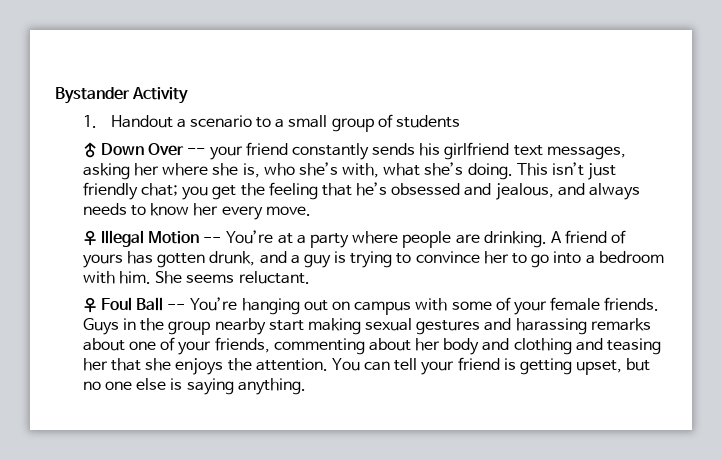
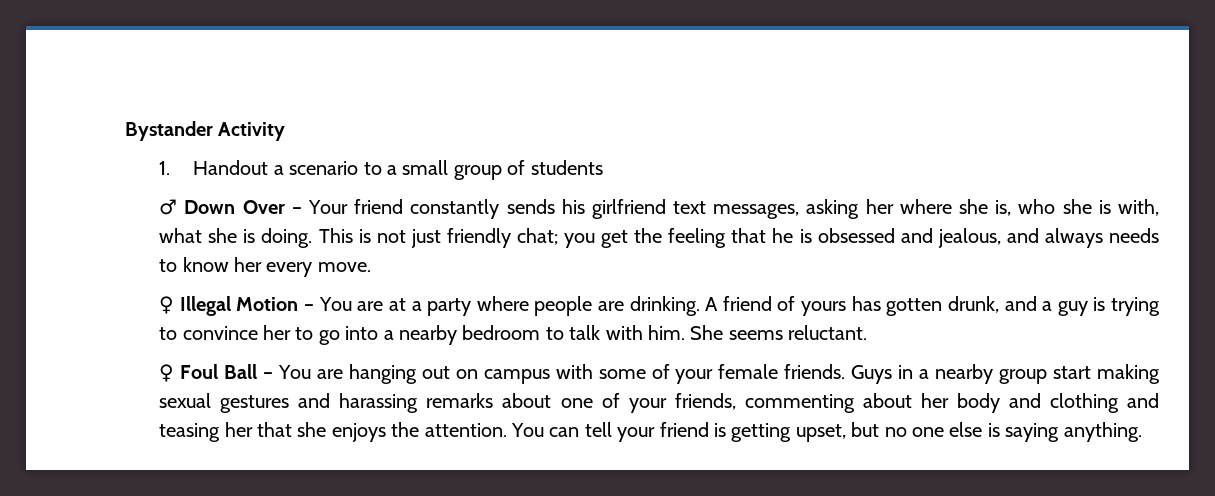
- ♂ Down Over -- your friend constantly sends his girlfriend text messages, asking her where she is, who she’s with, what she’s doing. This isn’t just friendly chat; you get the feeling that he’s obsessed and jealous, and always needs to know her every move.
+ ♂ Down Over – Your friend constantly sends his girlfriend text messages, asking her where she is, who she is with, what she is doing. This is not just friendly chat; you get the feeling that he is obsessed and jealous, and always needs to know her every move.
- ♀ Illegal Motion -- You’re at a party where people are drinking.
+ ♀ Illegal Motion – You are at a party where people are drinking.
- A friend of yours has gotten drunk, and a guy is trying to convince her to go into a bedroom with him.
+ A friend of yours has gotten drunk, and a guy is trying to convince her to go into a nearby bedroom to talk with him.
- ♀ Foul Ball -- You’re hanging out on campus with some of your female friends.
+ ♀ Foul Ball – You are hanging out on campus with some of your female friends.
- Guys in the group nearby start making sexual gestures and harassing remarks about one of your friends, commenting about her body and clothing and teasing her that she enjoys the attention.
+ Guys in a nearby group start making sexual gestures and harassing remarks about one of your friends, commenting about her body and clothing and teasing her that she enjoys the attention.

